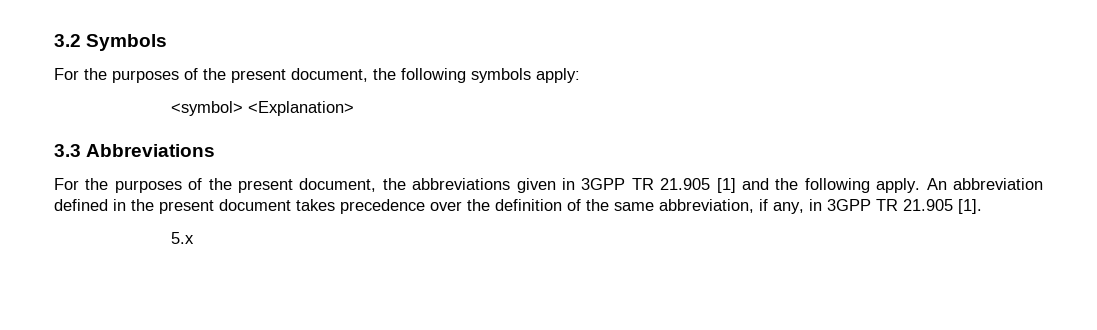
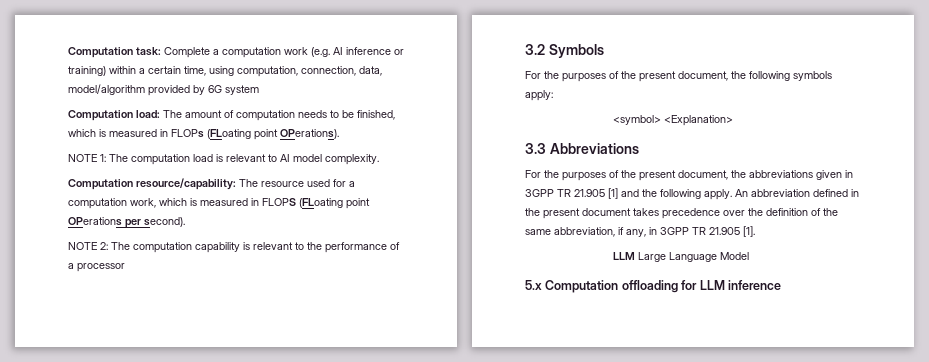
+ Computation task: Complete a computation work (e.g. AI inference or training) within a certain time, using computation, connection, data, model/algorithm provided by 6G system
+ Computation load: The amount of computation needs to be finished, which is measured in FLOPs (FLoating point OPerations).
+ NOTE 1: The computation load is relevant to AI model complexity.
+ Computation resource/capability: The resource used for a computation work, which is measured in FLOPS (FLoating point OPerations per second).
+ NOTE 2: The computation capability is relevant to the performance of a processor
- 5.x
+ LLM Large Language Model
+ 5.x Computation offloading for LLM inference

